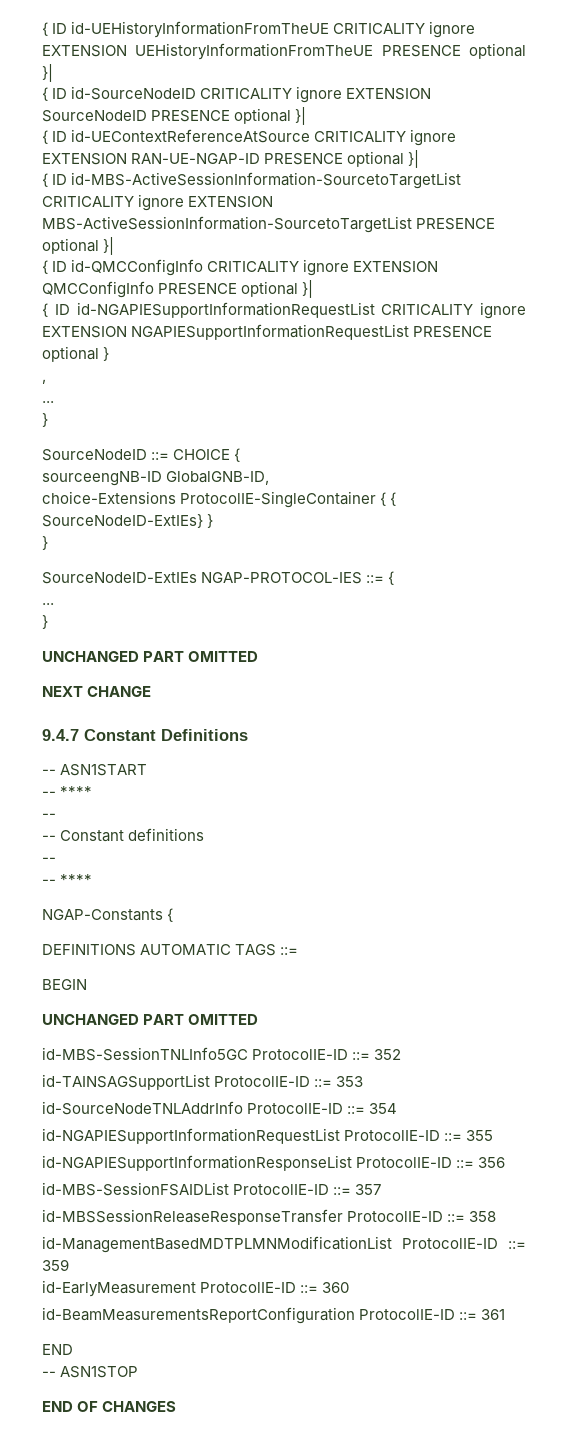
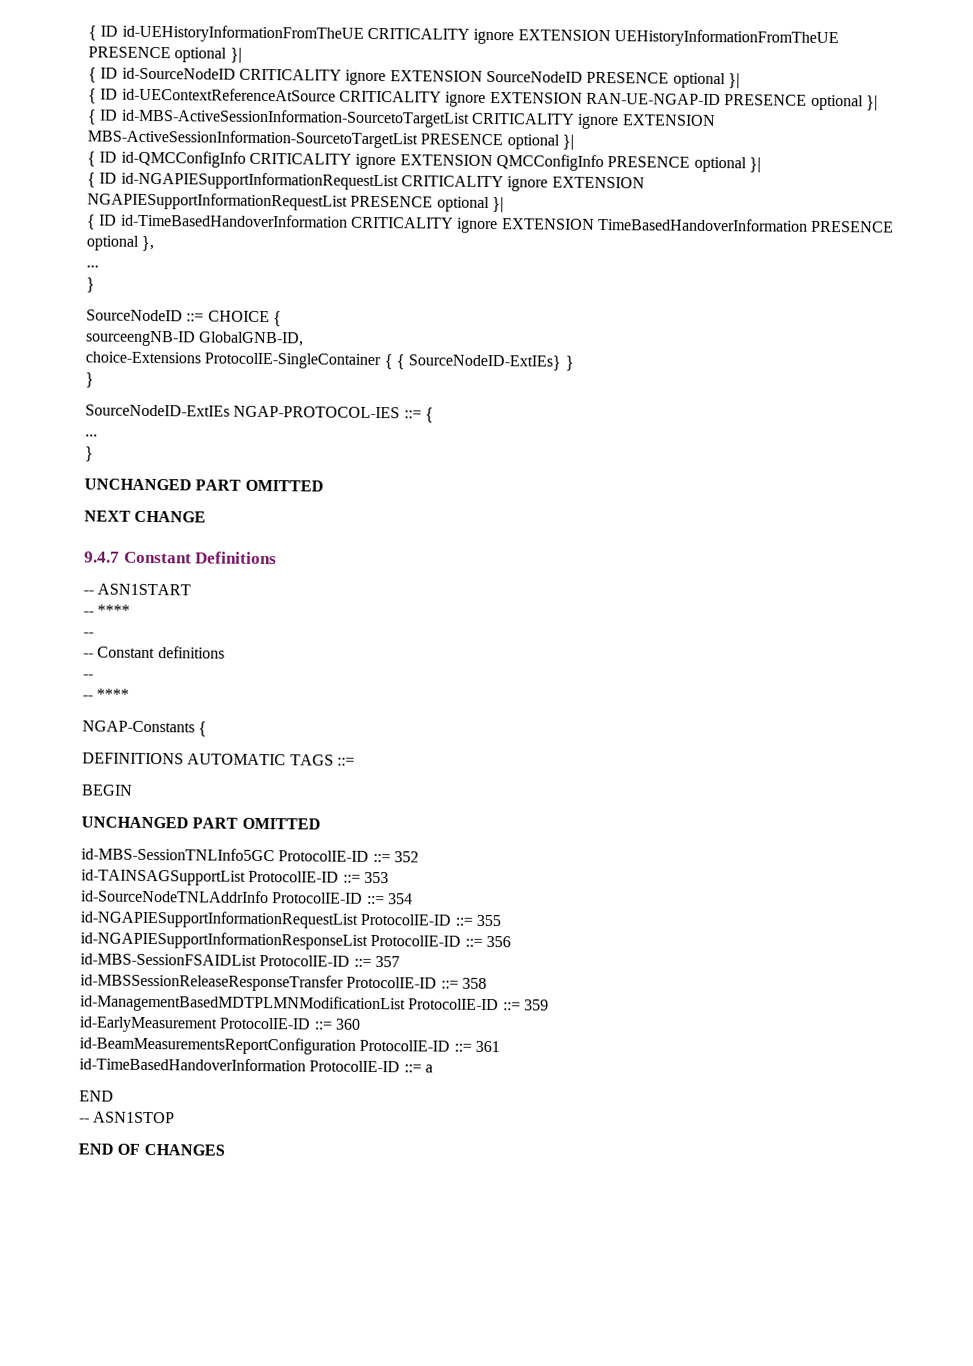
- { ID id-NGAPIESupportInformationRequestList CRITICALITY ignore EXTENSION NGAPIESupportInformationRequestList PRESENCE optional }
- ,
+ { ID id-NGAPIESupportInformationRequestList CRITICALITY ignore EXTENSION NGAPIESupportInformationRequestList PRESENCE optional }|
+ { ID id-TimeBasedHandoverInformation CRITICALITY ignore EXTENSION TimeBasedHandoverInformation PRESENCE optional },
+ id-TimeBasedHandoverInformation ProtocolIE-ID ::= a

